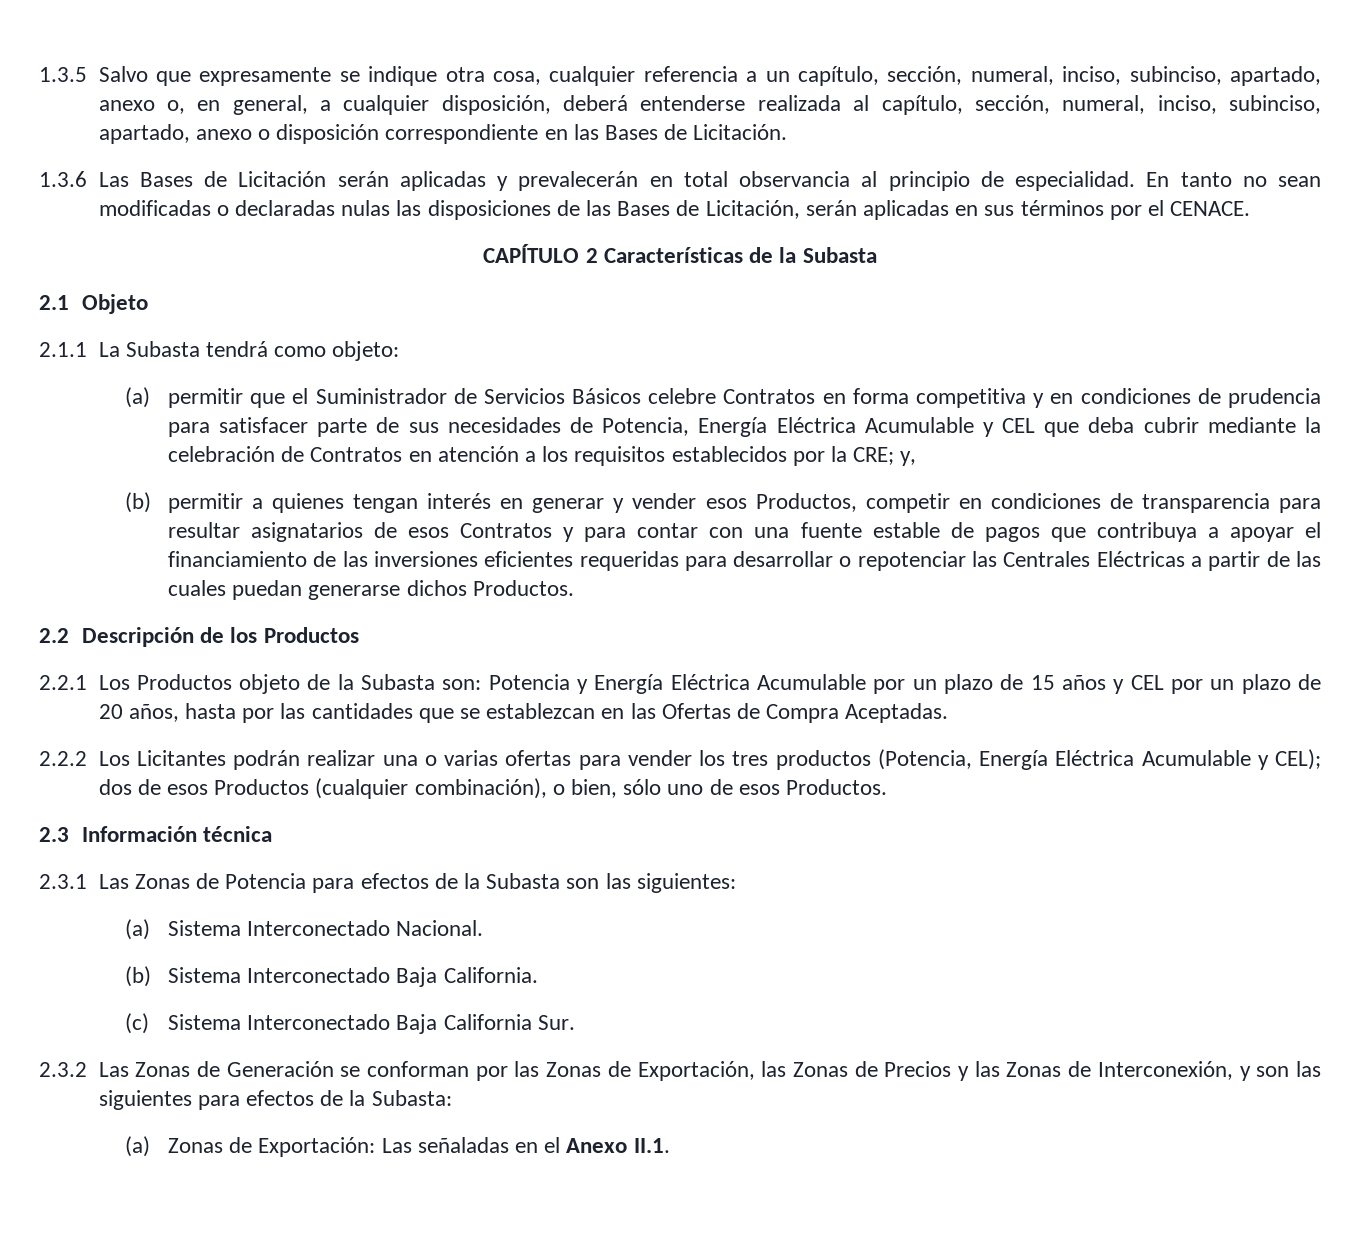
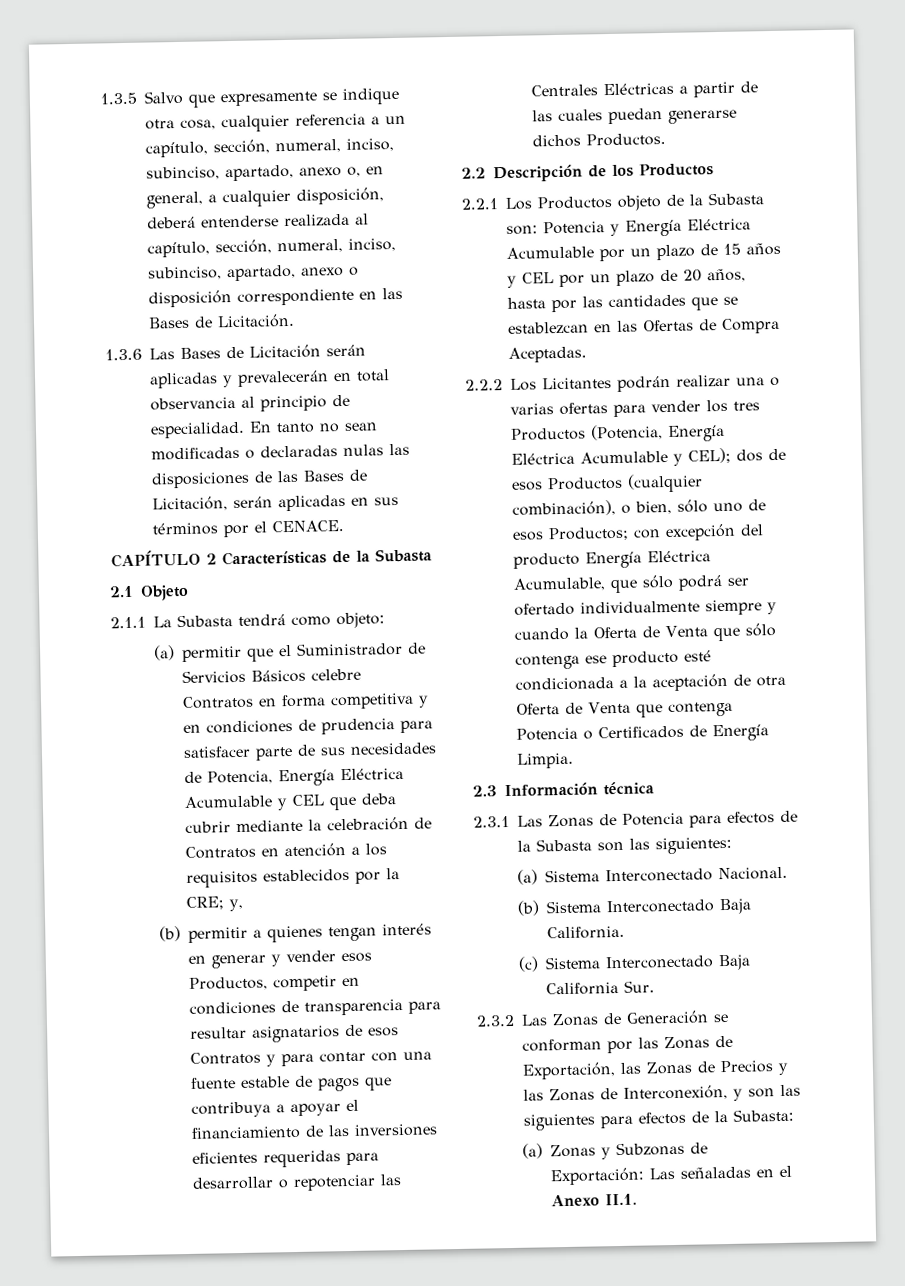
- 2.2.2 Los Licitantes podrán realizar una o varias ofertas para vender los tres productos (Potencia, Energía Eléctrica Acumulable y CEL); dos de esos Productos (cualquier combinación), o bien, sólo uno de esos Productos.
+ 2.2.2 Los Licitantes podrán realizar una o varias ofertas para vender los tres Productos (Potencia, Energía Eléctrica Acumulable y CEL); dos de esos Productos (cualquier combinación), o bien, sólo uno de esos Productos; con excepción del producto Energía Eléctrica Acumulable, que sólo podrá ser ofertado individualmente siempre y cuando la Oferta de Venta que sólo contenga ese producto esté condicionada a la aceptación de otra Oferta de Venta que contenga Potencia o Certificados de Energía Limpia.
- (a) Zonas de Exportación: Las señaladas en el Anexo II.1.
+ (a) Zonas y Subzonas de Exportación: Las señaladas en el Anexo II.1.

